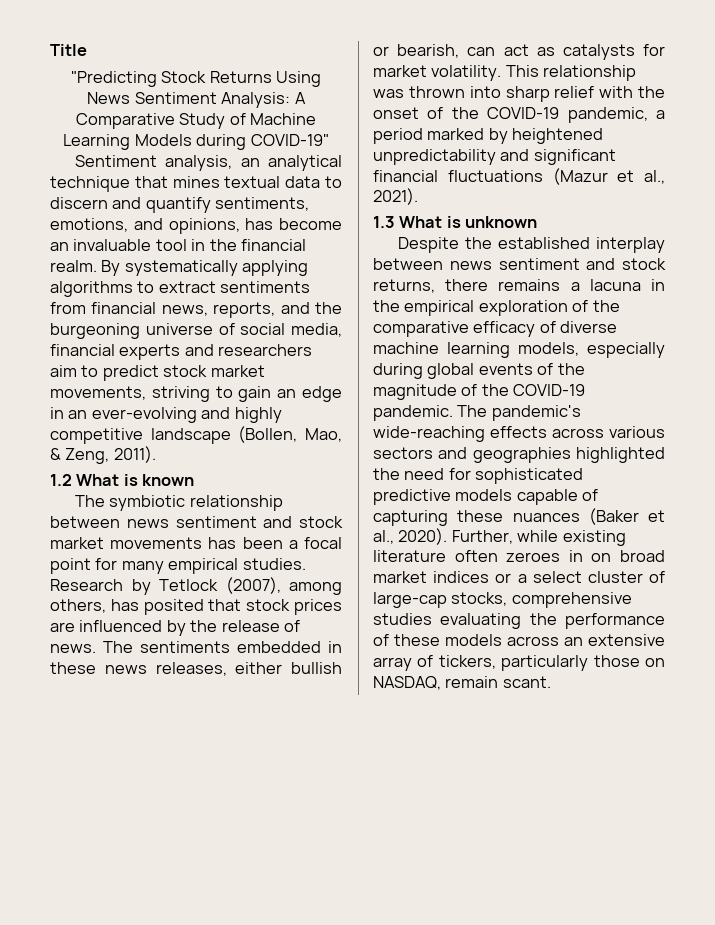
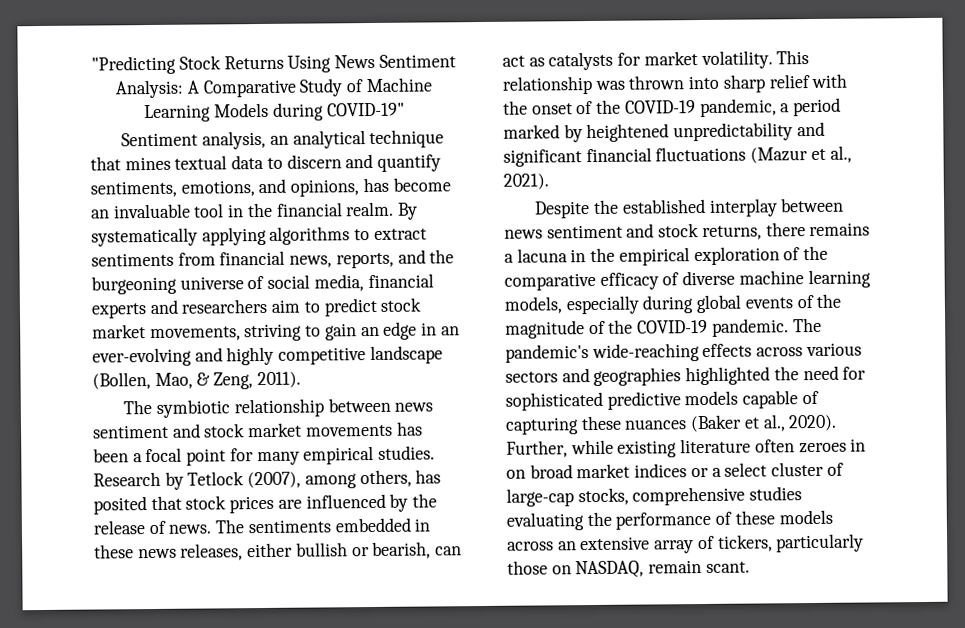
- Title
- 1.2 What is known
- 1.3 What is unknown

